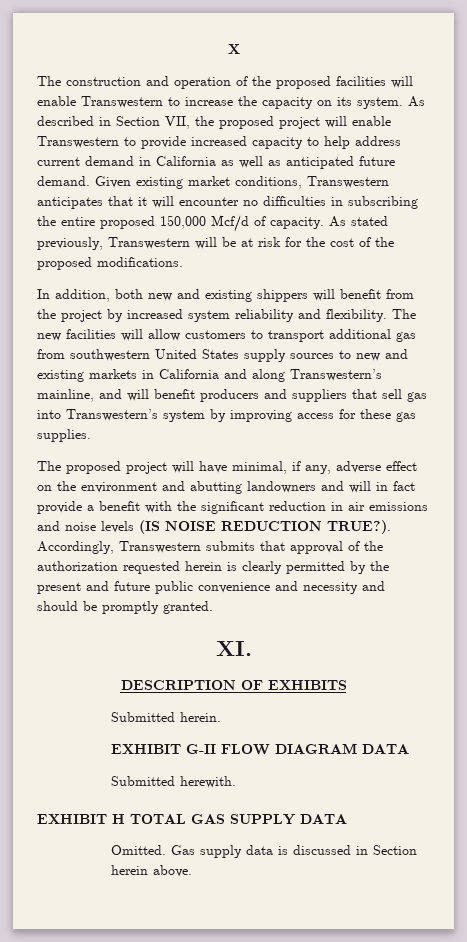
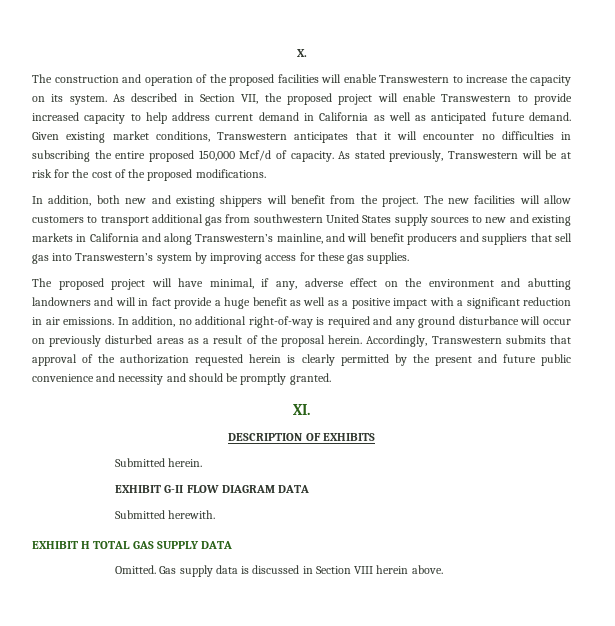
- X
+ X.
- In addition, both new and existing shippers will benefit from the project by increased system reliability and flexibility.
+ In addition, both new and existing shippers will benefit from the project.
- The proposed project will have minimal, if any, adverse effect on the environment and abutting landowners and will in fact provide a benefit with the significant reduction in air emissions and noise levels (IS NOISE REDUCTION TRUE?).
+ The proposed project will have minimal, if any, adverse effect on the environment and abutting landowners and will in fact provide a huge benefit as well as a positive impact with a significant reduction in air emissions. In addition, no additional right-of-way is required and any ground disturbance will occur on previously disturbed areas as a result of the proposal herein.
- Gas supply data is discussed in Section herein above.
+ Gas supply data is discussed in Section VIII herein above.

